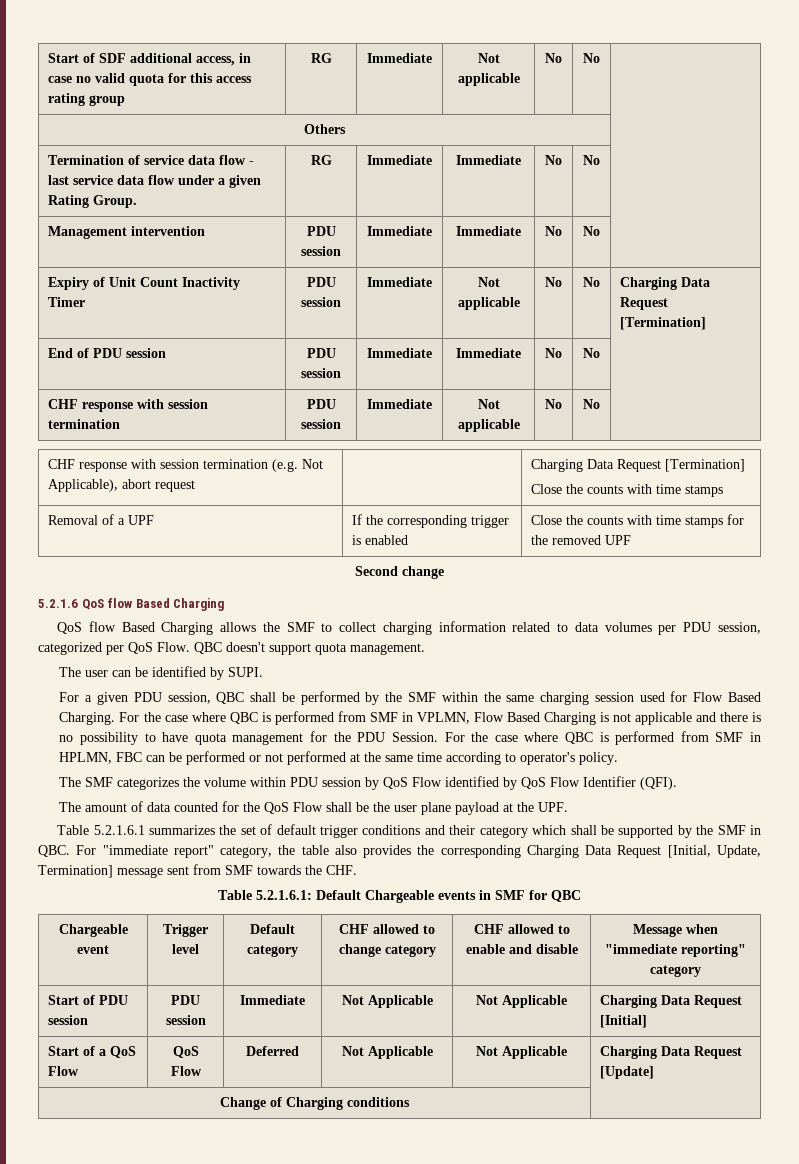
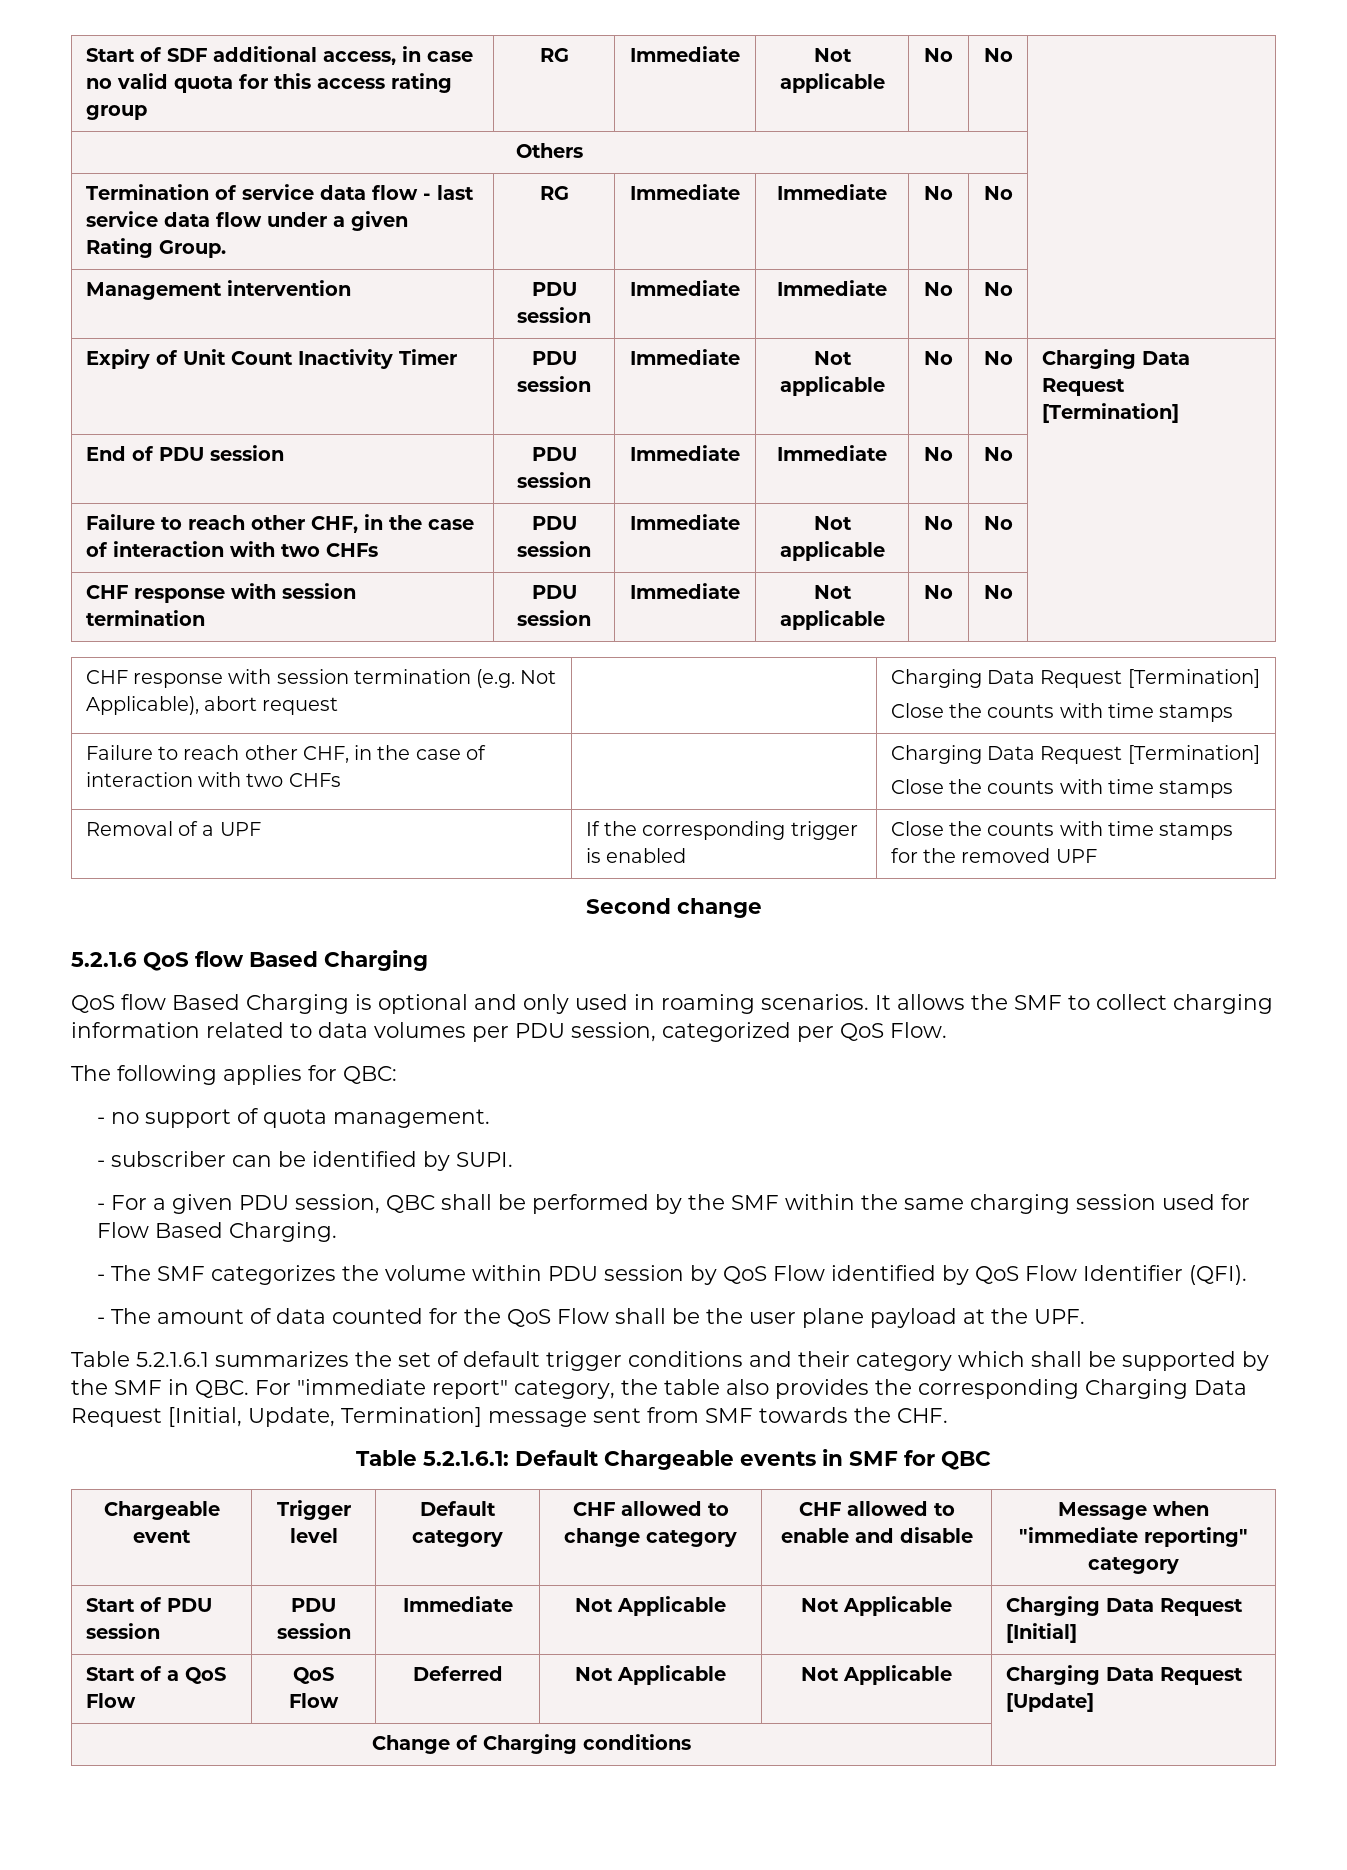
+ Failure to reach other CHF, in the case of interaction with two CHFs | PDU session | Immediate | Not applicable | No | No |
+ Failure to reach other CHF, in the case of interaction with two CHFs | | Charging Data Request [Termination]
+ Close the counts with time stamps
- QoS flow Based Charging allows the SMF to collect charging information related to data volumes per PDU session, categorized per QoS Flow. QBC doesn't support quota management.
+ QoS flow Based Charging is optional and only used in roaming scenarios. It allows the SMF to collect charging information related to data volumes per PDU session, categorized per QoS Flow.
+ The following applies for QBC:
+ - no support of quota management.
- The user can be identified by SUPI.
+ - subscriber can be identified by SUPI.
- For a given PDU session, QBC shall be performed by the SMF within the same charging session used for Flow Based Charging. For the case where QBC is performed from SMF in VPLMN, Flow Based Charging is not applicable and there is no possibility to have quota management for the PDU Session. For the case where QBC is performed from SMF in HPLMN, FBC can be performed or not performed at the same time according to operator's policy.
- The SMF categorizes the volume within PDU session by QoS Flow identified by QoS Flow Identifier (QFI).
+ - For a given PDU session, QBC shall be performed by the SMF within the same charging session used for Flow Based Charging.
+ - The SMF categorizes the volume within PDU session by QoS Flow identified by QoS Flow Identifier (QFI).
- The amount of data counted for the QoS Flow shall be the user plane payload at the UPF.
+ - The amount of data counted for the QoS Flow shall be the user plane payload at the UPF.

